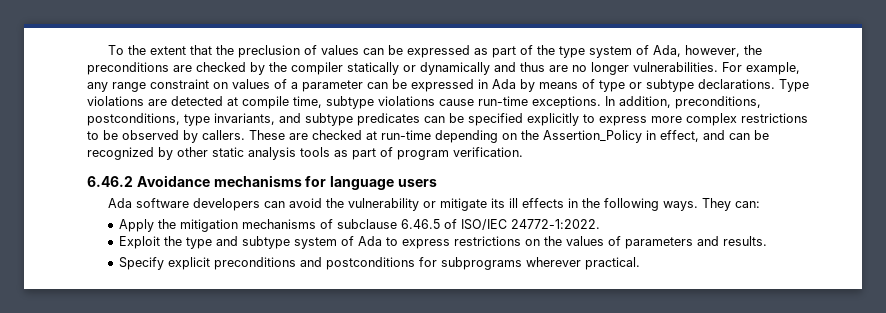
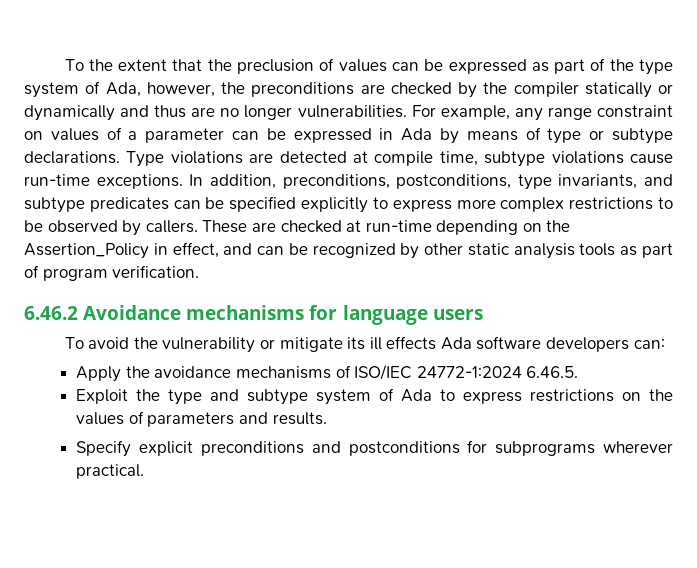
- Ada software developers can avoid the vulnerability or mitigate its ill effects in the following ways. They can:
+ To avoid the vulnerability or mitigate its ill effects Ada software developers can:
- Apply the mitigation mechanisms of subclause 6.46.5 of ISO/IEC 24772-1:2022.
+ Apply the avoidance mechanisms of ISO/IEC 24772-1:2024 6.46.5.

